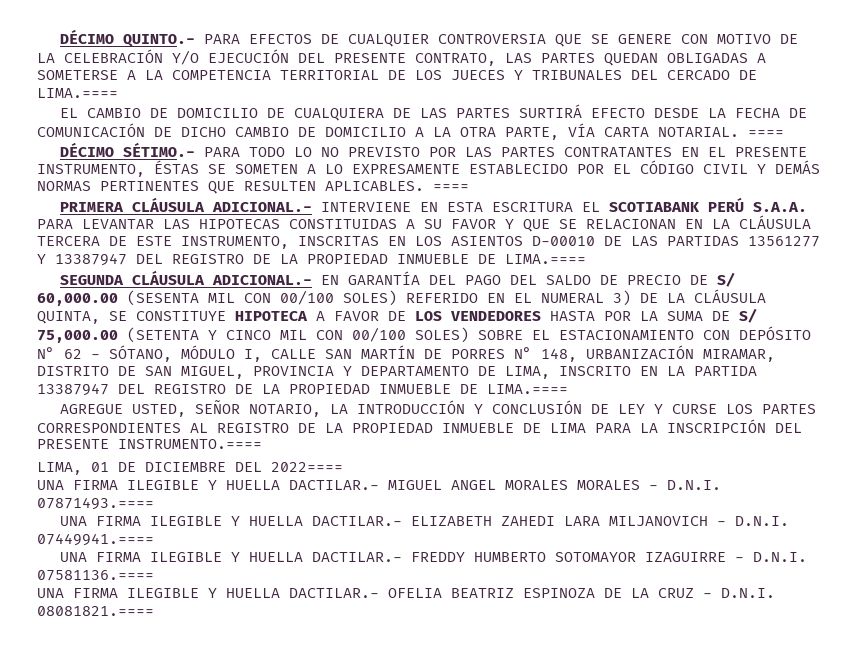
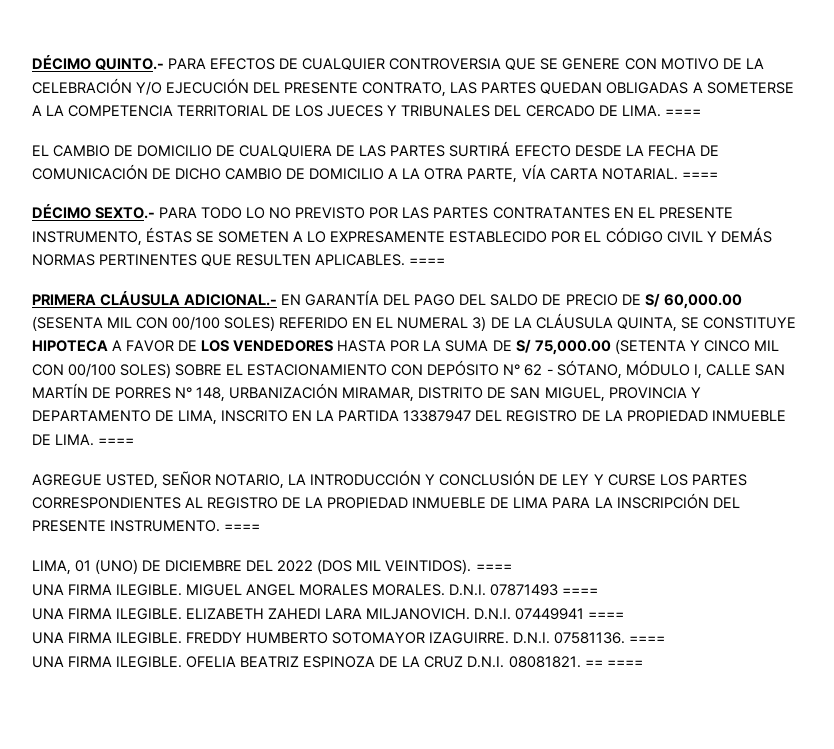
- DÉCIMO QUINTO.- PARA EFECTOS DE CUALQUIER CONTROVERSIA QUE SE GENERE CON MOTIVO DE LA CELEBRACIÓN Y/O EJECUCIÓN DEL PRESENTE CONTRATO, LAS PARTES QUEDAN OBLIGADAS A SOMETERSE A LA COMPETENCIA TERRITORIAL DE LOS JUECES Y TRIBUNALES DEL CERCADO DE LIMA.====
+ DÉCIMO QUINTO.- PARA EFECTOS DE CUALQUIER CONTROVERSIA QUE SE GENERE CON MOTIVO DE LA CELEBRACIÓN Y/O EJECUCIÓN DEL PRESENTE CONTRATO, LAS PARTES QUEDAN OBLIGADAS A SOMETERSE A LA COMPETENCIA TERRITORIAL DE LOS JUECES Y TRIBUNALES DEL CERCADO DE LIMA. ====
- DÉCIMO SÉTIMO.- PARA TODO LO NO PREVISTO POR LAS PARTES CONTRATANTES EN EL PRESENTE INSTRUMENTO, ÉSTAS SE SOMETEN A LO EXPRESAMENTE ESTABLECIDO POR EL CÓDIGO CIVIL Y DEMÁS NORMAS PERTINENTES QUE RESULTEN APLICABLES.
+ DÉCIMO SEXTO.- PARA TODO LO NO PREVISTO POR LAS PARTES CONTRATANTES EN EL PRESENTE INSTRUMENTO, ÉSTAS SE SOMETEN A LO EXPRESAMENTE ESTABLECIDO POR EL CÓDIGO CIVIL Y DEMÁS NORMAS PERTINENTES QUE RESULTEN APLICABLES.
- PRIMERA CLÁUSULA ADICIONAL.- INTERVIENE EN ESTA ESCRITURA EL SCOTIABANK PERÚ S.A.A. PARA LEVANTAR LAS HIPOTECAS CONSTITUIDAS A SU FAVOR Y QUE SE RELACIONAN EN LA CLÁUSULA TERCERA DE ESTE INSTRUMENTO, INSCRITAS EN LOS ASIENTOS D-00010 DE LAS PARTIDAS 13561277 Y 13387947 DEL REGISTRO DE LA PROPIEDAD INMUEBLE DE LIMA.====
- SEGUNDA CLÁUSULA ADICIONAL.- EN GARANTÍA DEL PAGO DEL SALDO DE PRECIO DE S/ 60,000.00 (SESENTA MIL CON 00/100 SOLES) REFERIDO EN EL NUMERAL 3) DE LA CLÁUSULA QUINTA, SE CONSTITUYE HIPOTECA A FAVOR DE LOS VENDEDORES HASTA POR LA SUMA DE S/ 75,000.00 (SETENTA Y CINCO MIL CON 00/100 SOLES) SOBRE EL ESTACIONAMIENTO CON DEPÓSITO N° 62 - SÓTANO, MÓDULO I, CALLE SAN MARTÍN DE PORRES N° 148, URBANIZACIÓN MIRAMAR, DISTRITO DE SAN MIGUEL, PROVINCIA Y DEPARTAMENTO DE LIMA, INSCRITO EN LA PARTIDA 13387947 DEL REGISTRO DE LA PROPIEDAD INMUEBLE DE LIMA.====
+ PRIMERA CLÁUSULA ADICIONAL.- EN GARANTÍA DEL PAGO DEL SALDO DE PRECIO DE S/ 60,000.00 (SESENTA MIL CON 00/100 SOLES) REFERIDO EN EL NUMERAL 3) DE LA CLÁUSULA QUINTA, SE CONSTITUYE HIPOTECA A FAVOR DE LOS VENDEDORES HASTA POR LA SUMA DE S/ 75,000.00 (SETENTA Y CINCO MIL CON 00/100 SOLES) SOBRE EL ESTACIONAMIENTO CON DEPÓSITO N° 62 - SÓTANO, MÓDULO I, CALLE SAN MARTÍN DE PORRES N° 148, URBANIZACIÓN MIRAMAR, DISTRITO DE SAN MIGUEL, PROVINCIA Y DEPARTAMENTO DE LIMA, INSCRITO EN LA PARTIDA 13387947 DEL REGISTRO DE LA PROPIEDAD INMUEBLE DE LIMA. ====
- AGREGUE USTED, SEÑOR NOTARIO, LA INTRODUCCIÓN Y CONCLUSIÓN DE LEY Y CURSE LOS PARTES CORRESPONDIENTES AL REGISTRO DE LA PROPIEDAD INMUEBLE DE LIMA PARA LA INSCRIPCIÓN DEL PRESENTE INSTRUMENTO.====
+ AGREGUE USTED, SEÑOR NOTARIO, LA INTRODUCCIÓN Y CONCLUSIÓN DE LEY Y CURSE LOS PARTES CORRESPONDIENTES AL REGISTRO DE LA PROPIEDAD INMUEBLE DE LIMA PARA LA INSCRIPCIÓN DEL PRESENTE INSTRUMENTO. ====
- LIMA, 01 DE DICIEMBRE DEL 2022====
- UNA FIRMA ILEGIBLE Y HUELLA DACTILAR.- MIGUEL ANGEL MORALES MORALES - D.N.I. 07871493.====
- UNA FIRMA ILEGIBLE Y HUELLA DACTILAR.- ELIZABETH ZAHEDI LARA MILJANOVICH - D.N.I. 07449941.====
- UNA FIRMA ILEGIBLE Y HUELLA DACTILAR.- FREDDY HUMBERTO SOTOMAYOR IZAGUIRRE - D.N.I. 07581136.====
- UNA FIRMA ILEGIBLE Y HUELLA DACTILAR.- OFELIA BEATRIZ ESPINOZA DE LA CRUZ - D.N.I. 08081821.====
+ LIMA, 01 (UNO) DE DICIEMBRE DEL 2022 (DOS MIL VEINTIDOS). ====
+ UNA FIRMA ILEGIBLE. MIGUEL ANGEL MORALES MORALES. D.N.I. 07871493 ====
+ UNA FIRMA ILEGIBLE. ELIZABETH ZAHEDI LARA MILJANOVICH. D.N.I. 07449941 ====
+ UNA FIRMA ILEGIBLE. FREDDY HUMBERTO SOTOMAYOR IZAGUIRRE. D.N.I. 07581136. ====
+ UNA FIRMA ILEGIBLE. OFELIA BEATRIZ ESPINOZA DE LA CRUZ D.N.I. 08081821. == ====

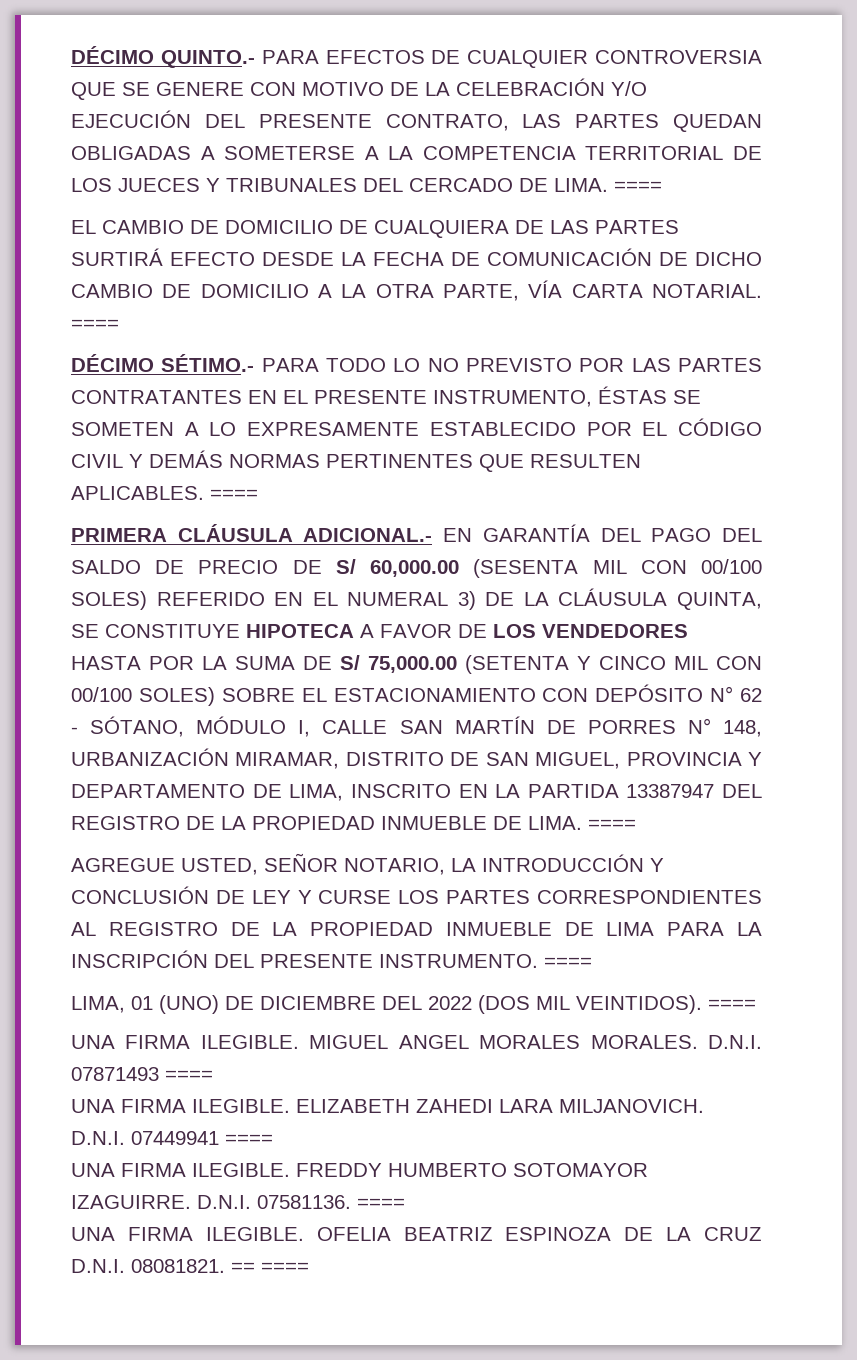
- DÉCIMO SEXTO.- PARA TODO LO NO PREVISTO POR LAS PARTES CONTRATANTES EN EL PRESENTE INSTRUMENTO, ÉSTAS SE SOMETEN A LO EXPRESAMENTE ESTABLECIDO POR EL CÓDIGO CIVIL Y DEMÁS NORMAS PERTINENTES QUE RESULTEN APLICABLES.
+ DÉCIMO SÉTIMO.- PARA TODO LO NO PREVISTO POR LAS PARTES CONTRATANTES EN EL PRESENTE INSTRUMENTO, ÉSTAS SE SOMETEN A LO EXPRESAMENTE ESTABLECIDO POR EL CÓDIGO CIVIL Y DEMÁS NORMAS PERTINENTES QUE RESULTEN APLICABLES.

